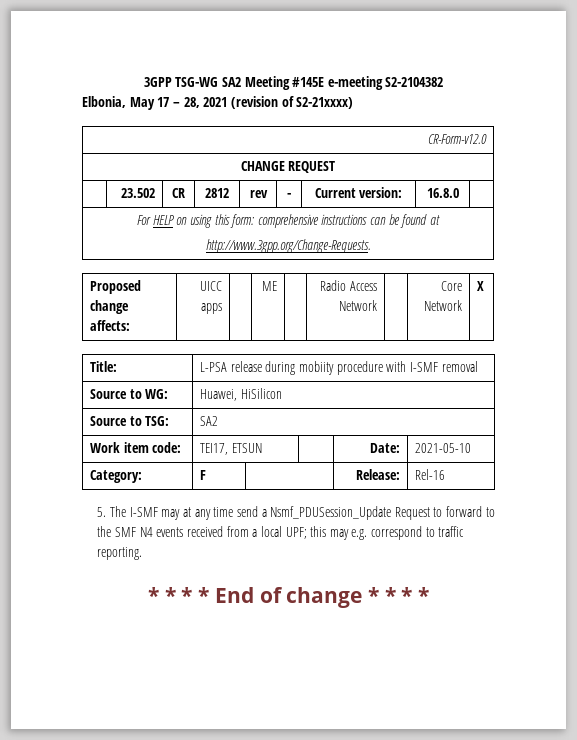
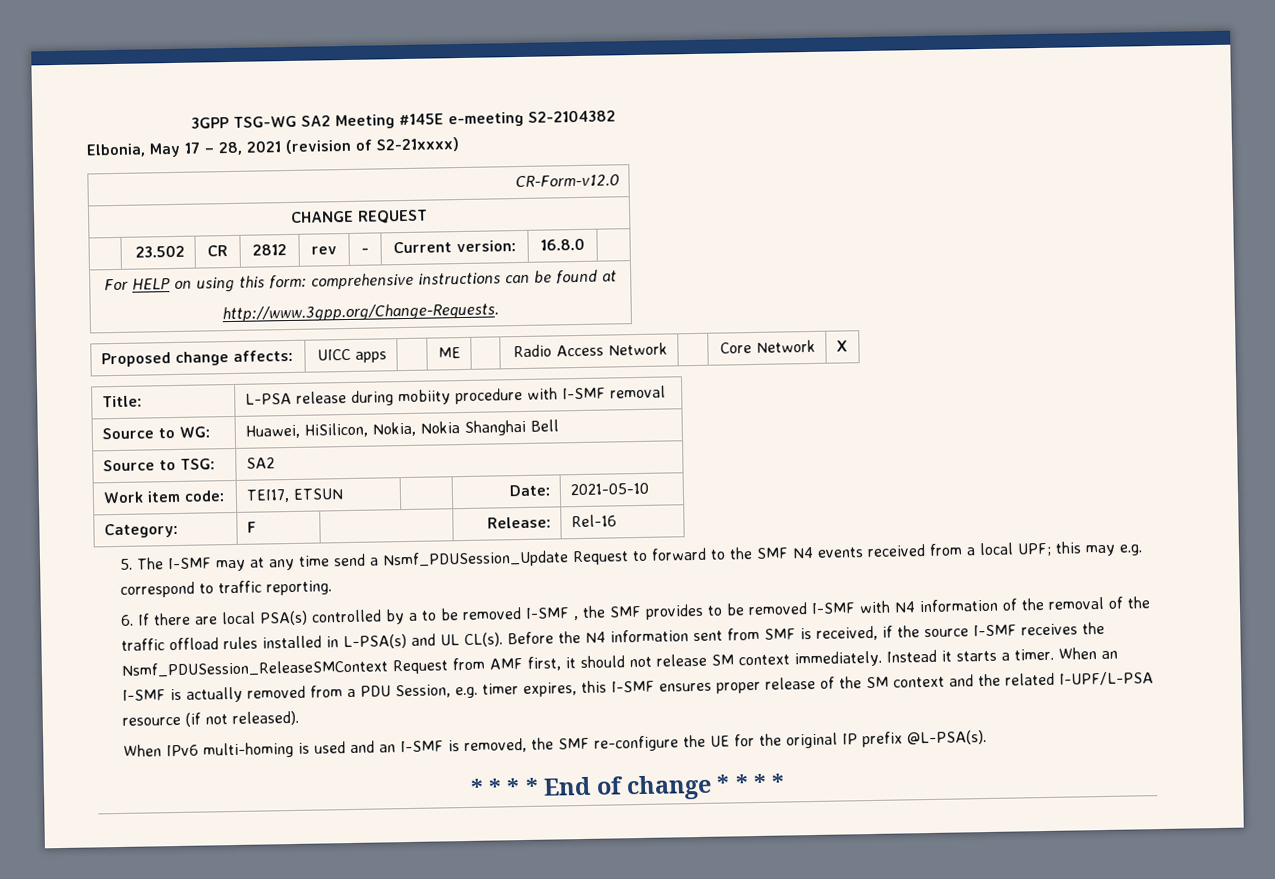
- Source to WG: | Huawei, HiSilicon
+ Source to WG: | Huawei, HiSilicon, Nokia, Nokia Shanghai Bell
+ 6. If there are local PSA(s) controlled by a to be removed I-SMF , the SMF provides to be removed I-SMF with N4 information of the removal of the traffic offload rules installed in L-PSA(s) and UL CL(s). Before the N4 information sent from SMF is received, if the source I-SMF receives the Nsmf_PDUSession_ReleaseSMContext Request from AMF first, it should not release SM context immediately. Instead it starts a timer. When an I-SMF is actually removed from a PDU Session, e.g. timer expires, this I-SMF ensures proper release of the SM context and the related I-UPF/L-PSA resource (if not released).
+ When IPv6 multi-homing is used and an I-SMF is removed, the SMF re-configure the UE for the original IP prefix @L-PSA(s).

